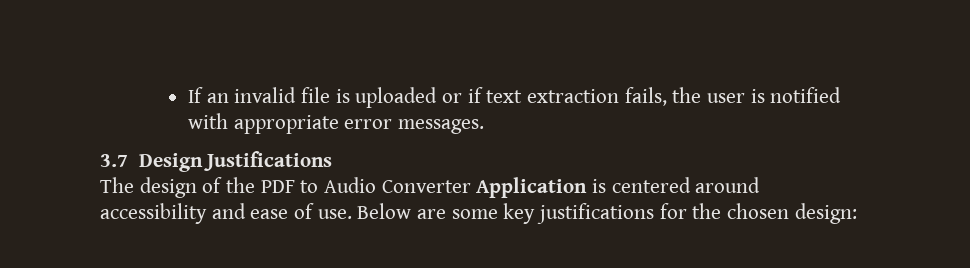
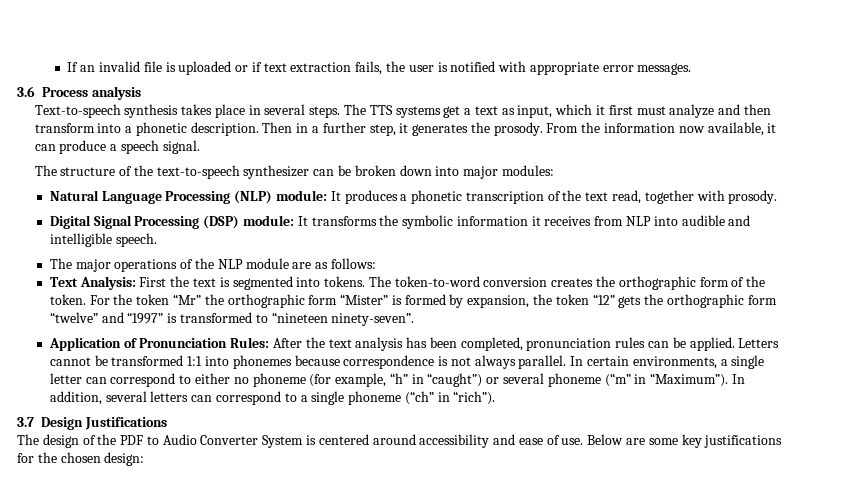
+ 3.6 Process analysis
+ Text-to-speech synthesis takes place in several steps. The TTS systems get a text as input, which it first must analyze and then transform into a phonetic description. Then in a further step, it generates the prosody. From the information now available, it can produce a speech signal.
+ The structure of the text-to-speech synthesizer can be broken down into major modules:
+ Natural Language Processing (NLP) module: It produces a phonetic transcription of the text read, together with prosody.
+ Digital Signal Processing (DSP) module: It transforms the symbolic information it receives from NLP into audible and intelligible speech.
+ The major operations of the NLP module are as follows:
+ Text Analysis: First the text is segmented into tokens. The token-to-word conversion creates the orthographic form of the token. For the token “Mr” the orthographic form “Mister” is formed by expansion, the token “12” gets the orthographic form “twelve” and “1997” is transformed to “nineteen ninety-seven”.
+ Application of Pronunciation Rules: After the text analysis has been completed, pronunciation rules can be applied. Letters cannot be transformed 1:1 into phonemes because correspondence is not always parallel. In certain environments, a single letter can correspond to either no phoneme (for example, “h” in “caught”) or several phoneme (“m” in “Maximum”). In addition, several letters can correspond to a single phoneme (“ch” in “rich”).
- The design of the PDF to Audio Converter Application is centered around accessibility and ease of use.
+ The design of the PDF to Audio Converter System is centered around accessibility and ease of use.

